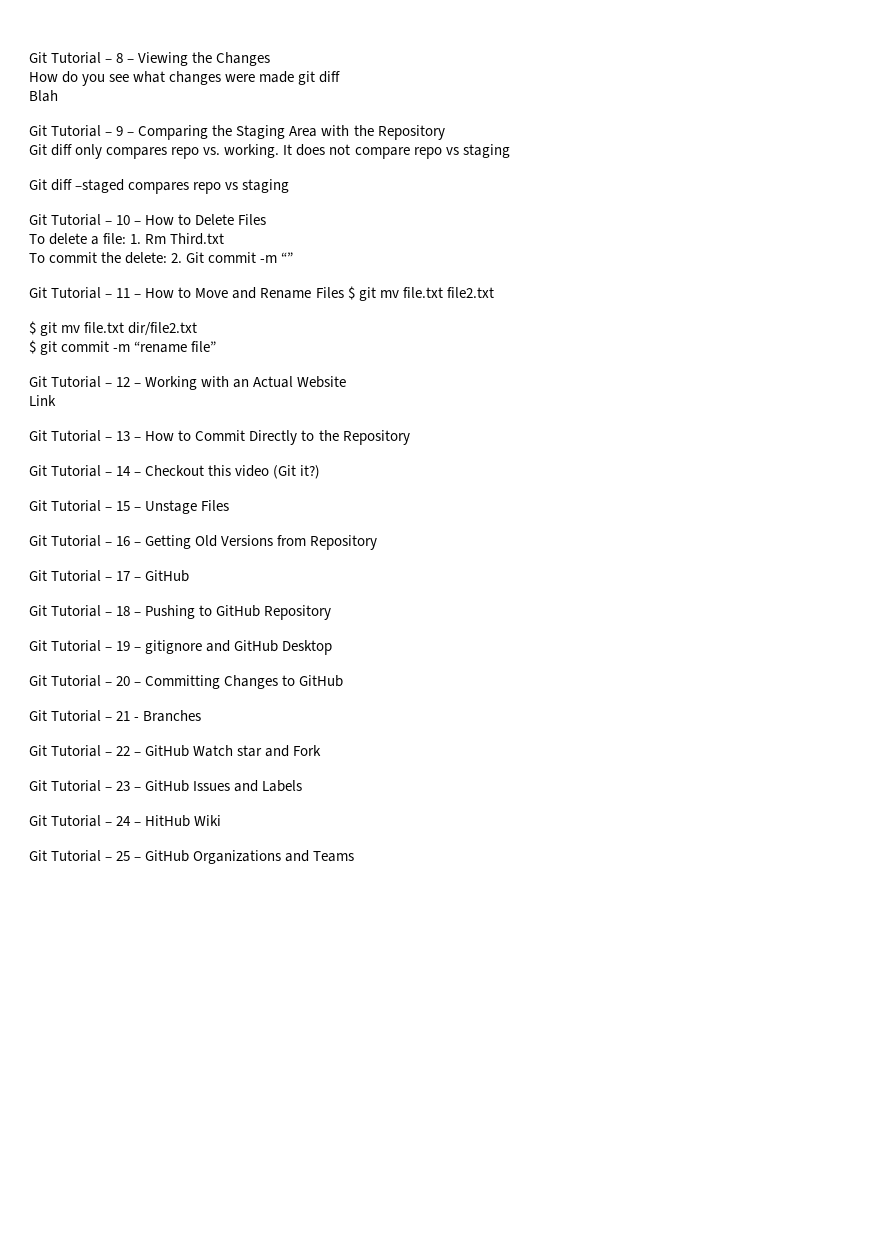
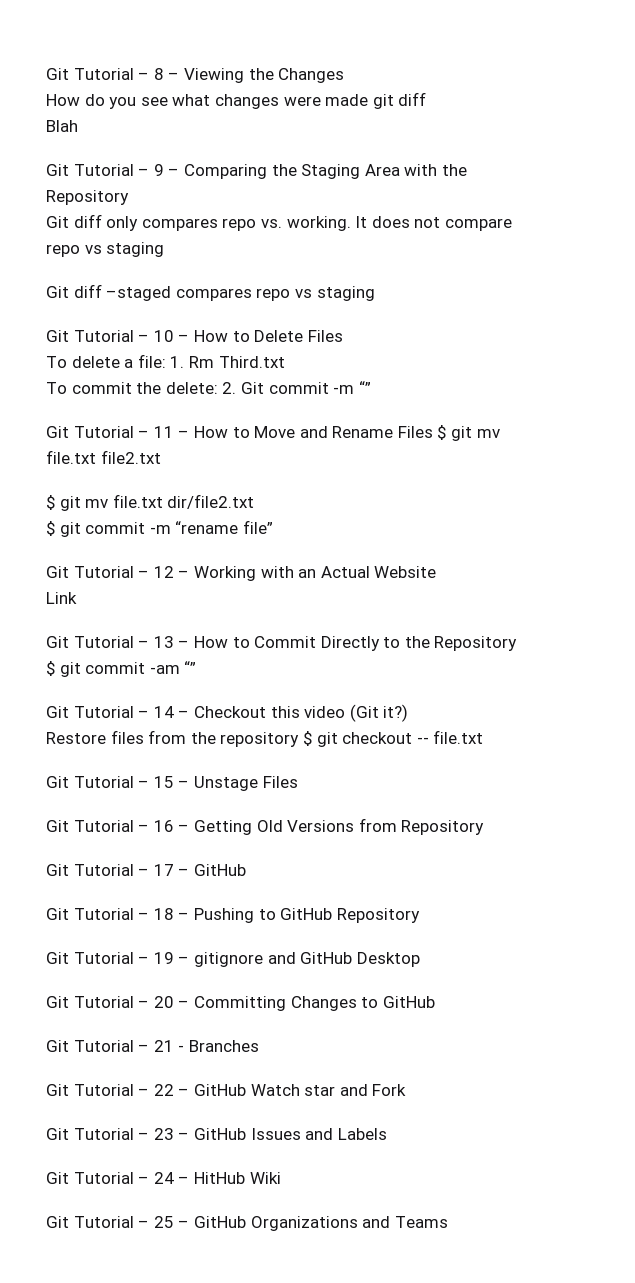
+ $ git commit -am “”
+ Restore files from the repository $ git checkout -- file.txt

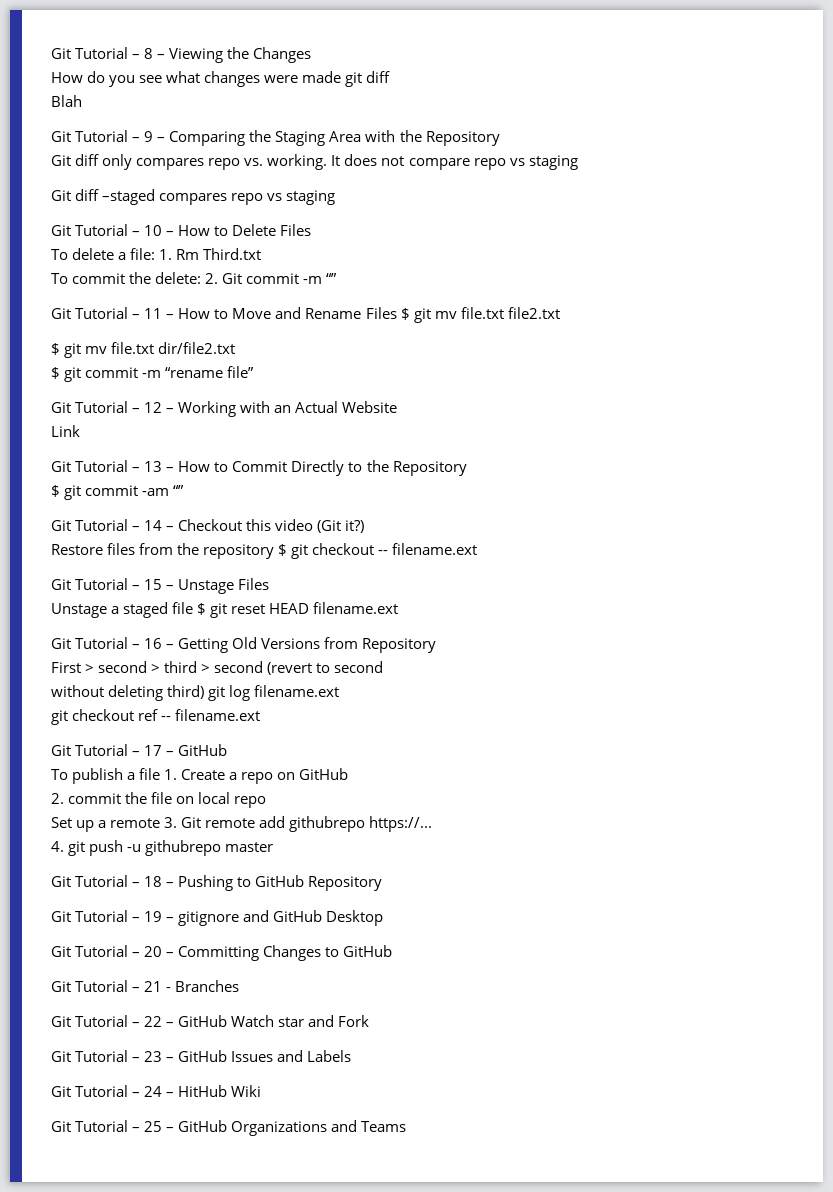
- Restore files from the repository $ git checkout -- file.txt
+ Restore files from the repository $ git checkout -- filename.ext
+ Unstage a staged file $ git reset HEAD filename.ext
+ First > second > third > second (revert to second
+ without deleting third) git log filename.ext
+ git checkout ref -- filename.ext
+ To publish a file 1. Create a repo on GitHub
+ 2. commit the file on local repo
+ Set up a remote 3. Git remote add githubrepo https://...
+ 4. git push -u githubrepo master

